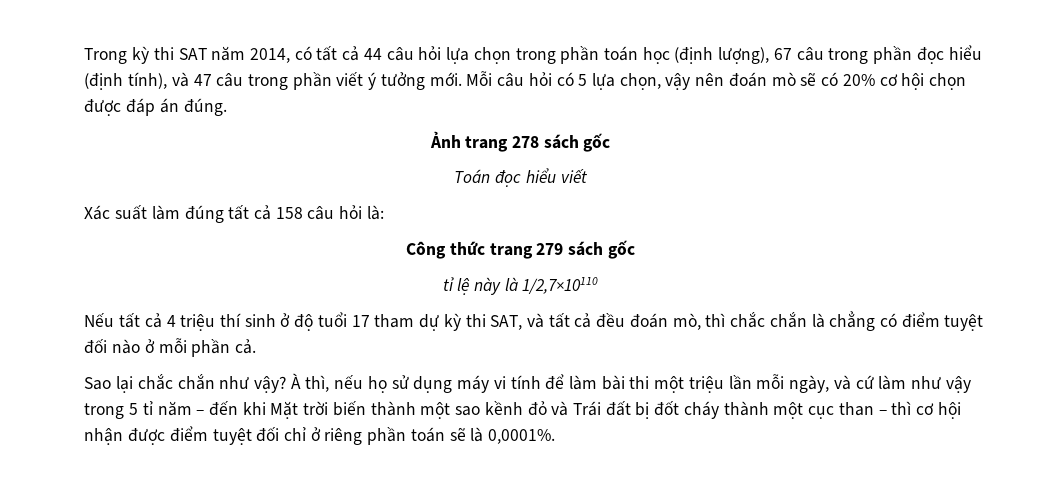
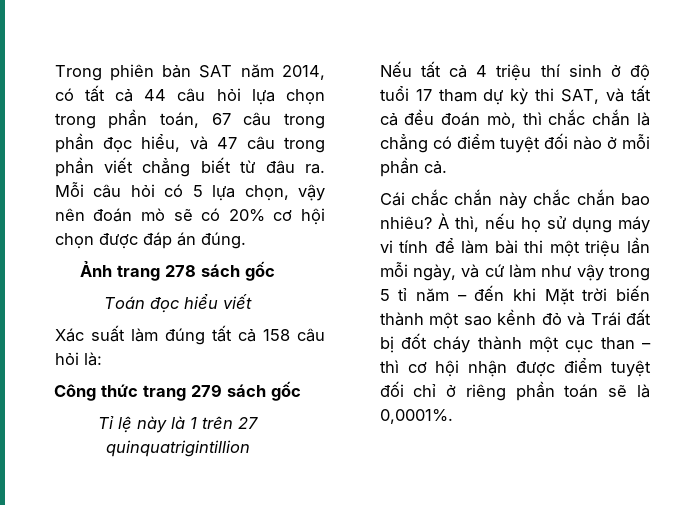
- Trong kỳ thi SAT năm 2014, có tất cả 44 câu hỏi lựa chọn trong phần toán học (định lượng), 67 câu trong phần đọc hiểu (định tính), và 47 câu trong phần viết ý tưởng mới.
+ Trong phiên bản SAT năm 2014, có tất cả 44 câu hỏi lựa chọn trong phần toán, 67 câu trong phần đọc hiểu, và 47 câu trong phần viết chẳng biết từ đâu ra.
- tỉ lệ này là 1/2,7×10110
+ Tỉ lệ này là 1 trên 27 quinquatrigintillion
- Sao lại chắc chắn như vậy?
+ Cái chắc chắn này chắc chắn bao nhiêu?

